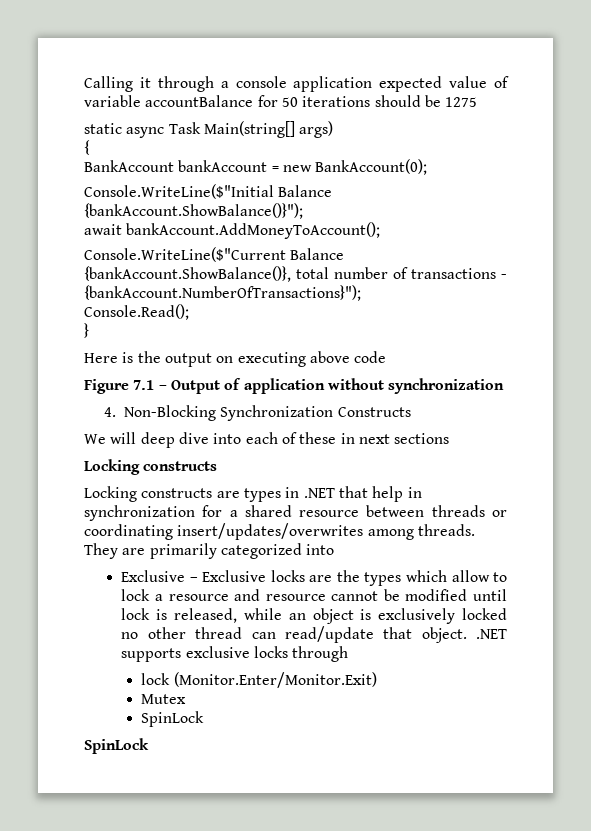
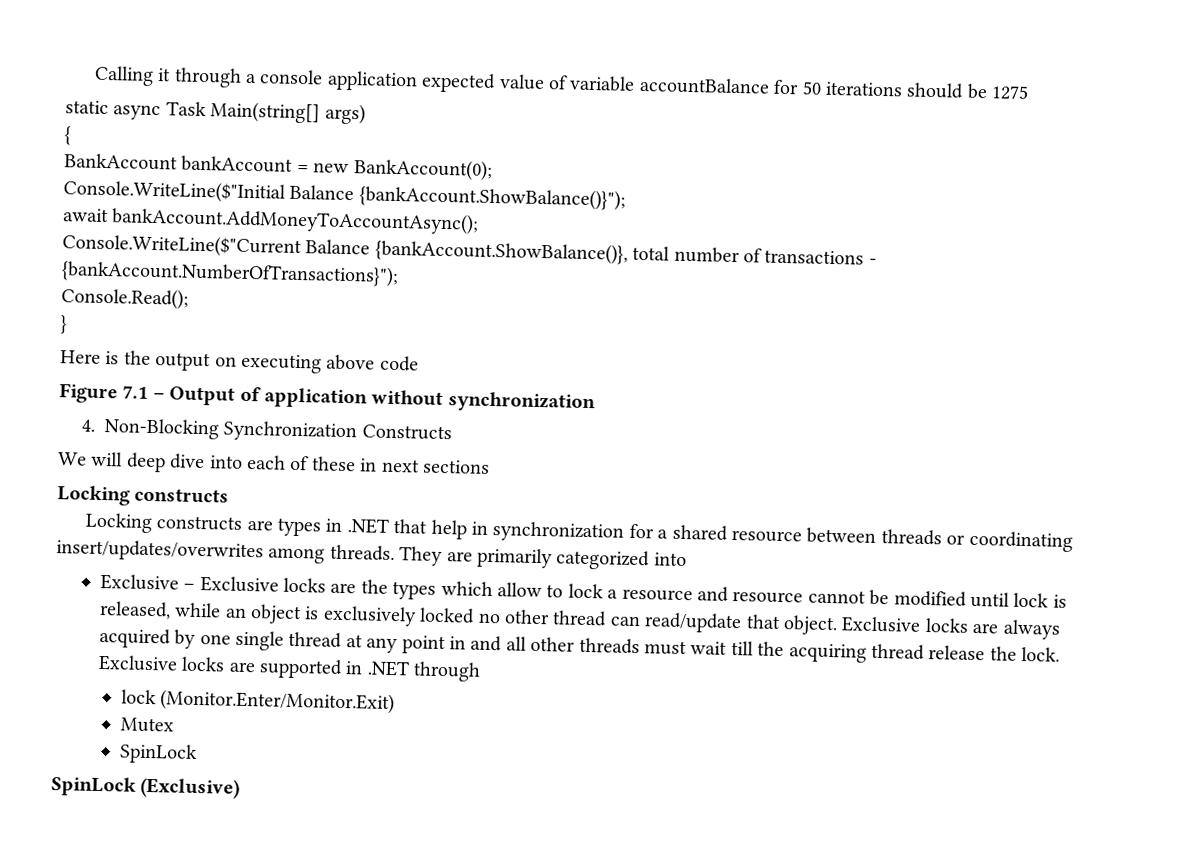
- await bankAccount.AddMoneyToAccount();
+ await bankAccount.AddMoneyToAccountAsync();
- Exclusive – Exclusive locks are the types which allow to lock a resource and resource cannot be modified until lock is released, while an object is exclusively locked no other thread can read/update that object. .NET supports exclusive locks through
+ Exclusive – Exclusive locks are the types which allow to lock a resource and resource cannot be modified until lock is released, while an object is exclusively locked no other thread can read/update that object. Exclusive locks are always acquired by one single thread at any point in and all other threads must wait till the acquiring thread release the lock. Exclusive locks are supported in .NET through
  Mutex
  SpinLock
- SpinLock
+ SpinLock (Exclusive)

